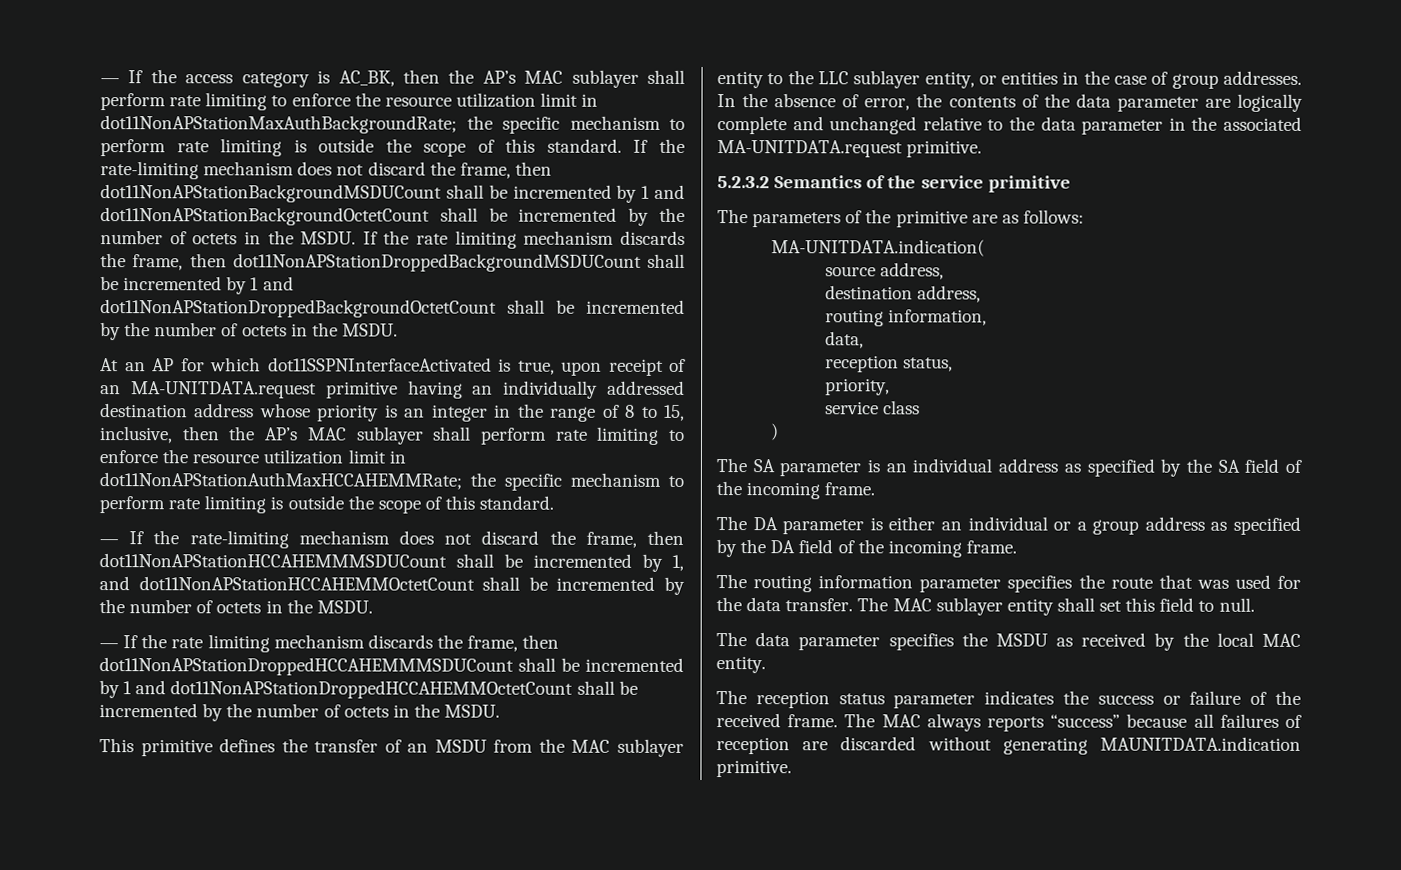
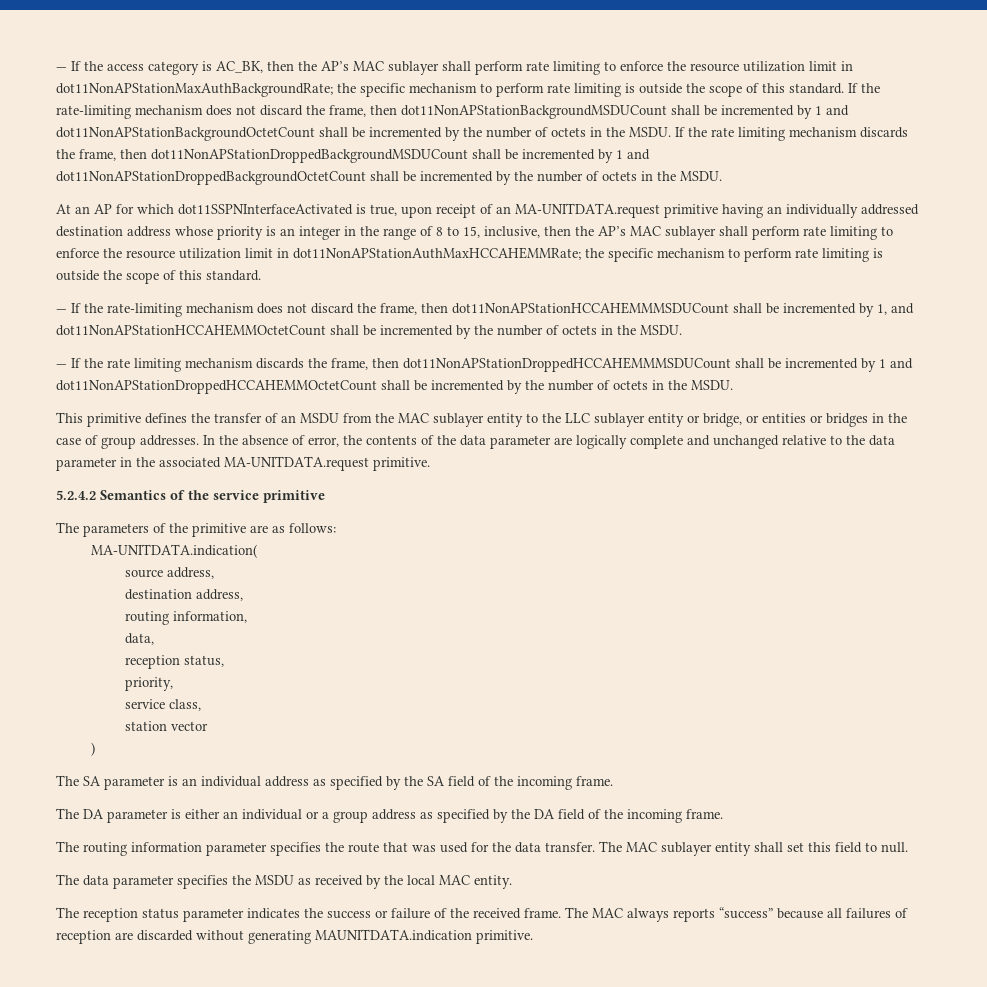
- This primitive defines the transfer of an MSDU from the MAC sublayer entity to the LLC sublayer entity, or entities in the case of group addresses.
+ This primitive defines the transfer of an MSDU from the MAC sublayer entity to the LLC sublayer entity or bridge, or entities or bridges in the case of group addresses.
- 5.2.3.2 Semantics of the service primitive
+ 5.2.4.2 Semantics of the service primitive
- service class
+ service class,
+ station vector

